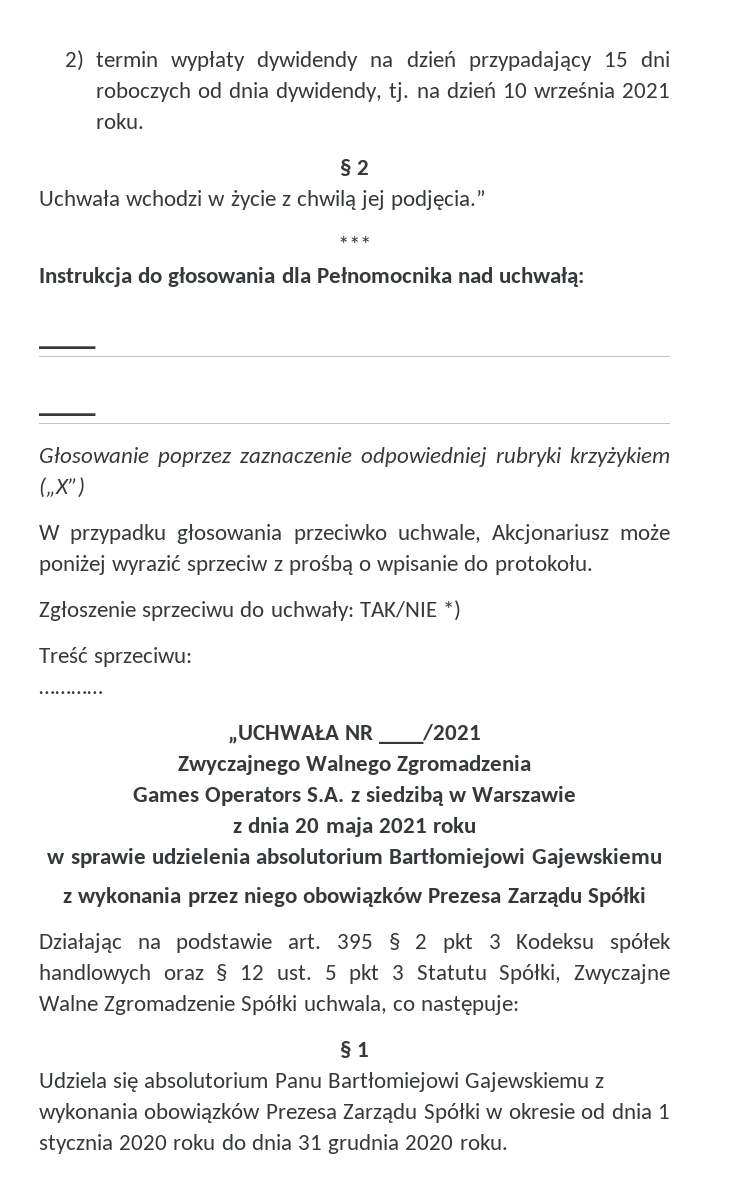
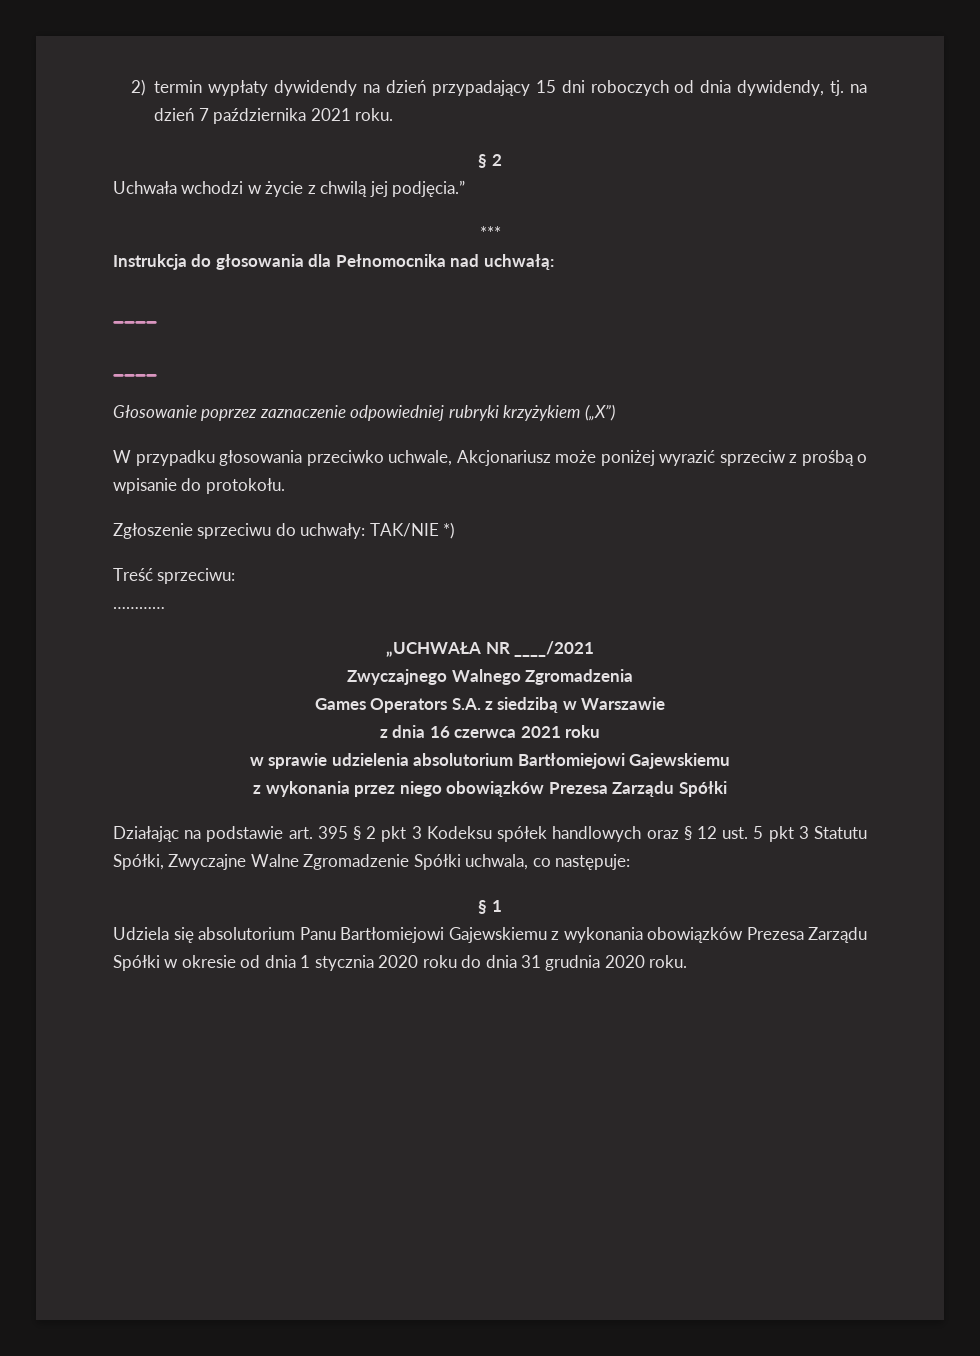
- 2) termin wypłaty dywidendy na dzień przypadający 15 dni roboczych od dnia dywidendy, tj. na dzień 10 września 2021 roku.
+ 2) termin wypłaty dywidendy na dzień przypadający 15 dni roboczych od dnia dywidendy, tj. na dzień 7 października 2021 roku.
- z dnia 20 maja 2021 roku
+ z dnia 16 czerwca 2021 roku

